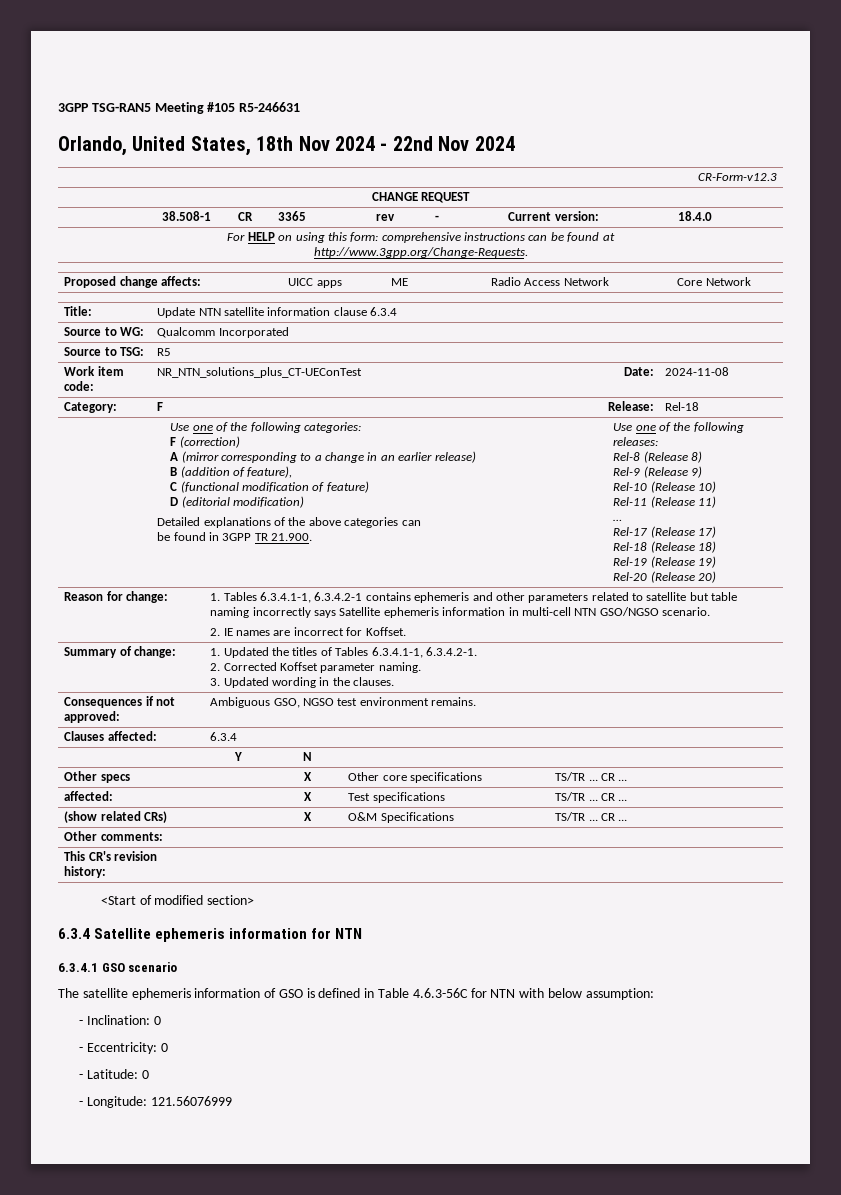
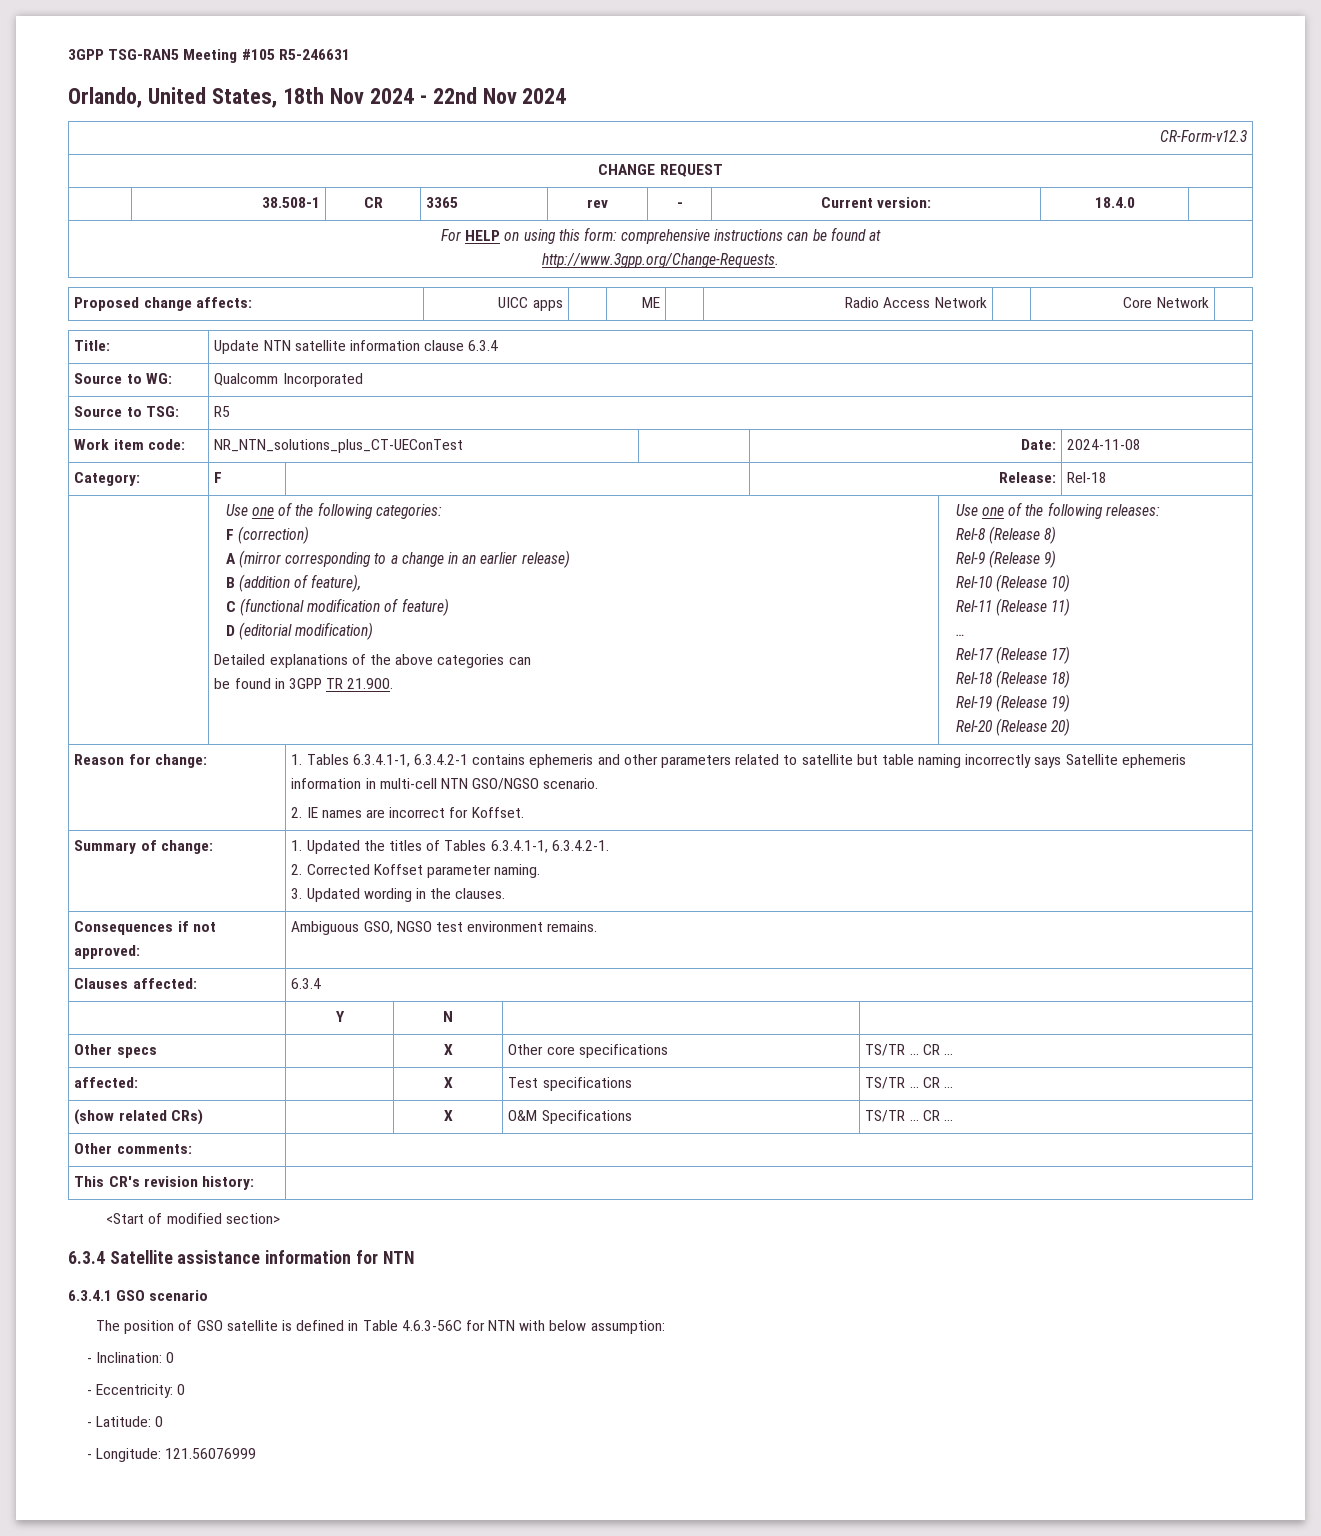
- 6.3.4 Satellite ephemeris information for NTN
+ 6.3.4 Satellite assistance information for NTN
- The satellite ephemeris information of GSO is defined in Table 4.6.3-56C for NTN with below assumption:
+ The position of GSO satellite is defined in Table 4.6.3-56C for NTN with below assumption:

